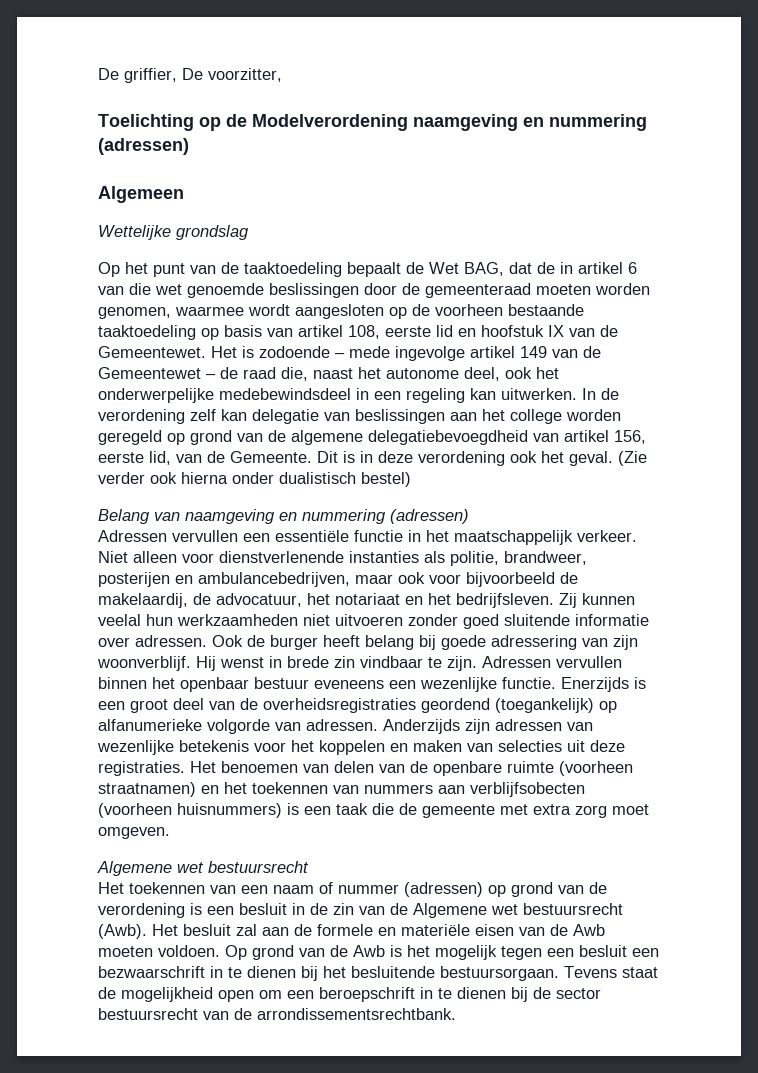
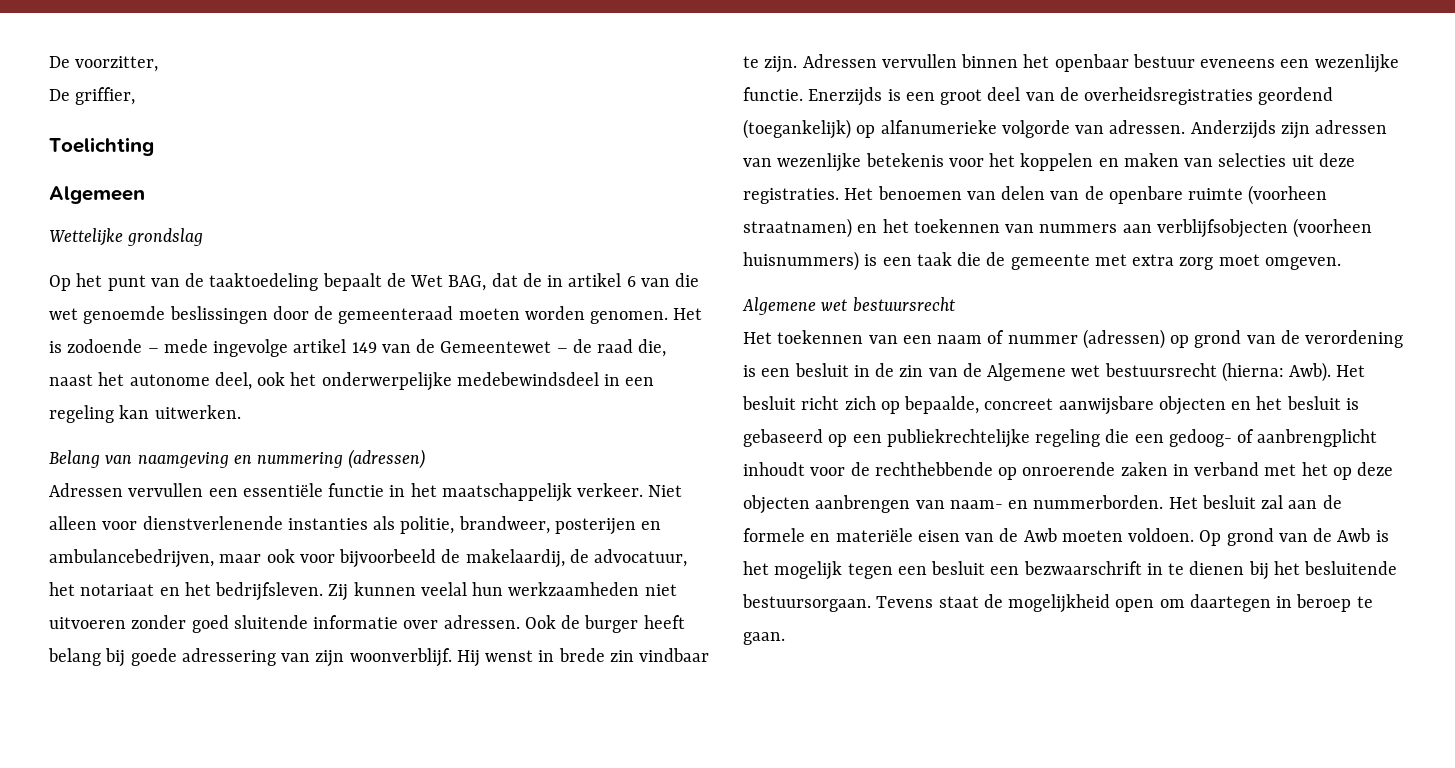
- De griffier, De voorzitter,
+ De voorzitter,
+ De griffier,
- Toelichting op de Modelverordening naamgeving en nummering (adressen)
+ Toelichting
- Op het punt van de taaktoedeling bepaalt de Wet BAG, dat de in artikel 6 van die wet genoemde beslissingen door de gemeenteraad moeten worden genomen, waarmee wordt aangesloten op de voorheen bestaande taaktoedeling op basis van artikel 108, eerste lid en hoofstuk IX van de Gemeentewet.
+ Op het punt van de taaktoedeling bepaalt de Wet BAG, dat de in artikel 6 van die wet genoemde beslissingen door de gemeenteraad moeten worden genomen.
- In de verordening zelf kan delegatie van beslissingen aan het college worden geregeld op grond van de algemene delegatiebevoegdheid van artikel 156, eerste lid, van de Gemeente. Dit is in deze verordening ook het geval. (Zie verder ook hierna onder dualistisch bestel)
- Het benoemen van delen van de openbare ruimte (voorheen straatnamen) en het toekennen van nummers aan verblijfsobecten (voorheen huisnummers) is een taak die de gemeente met extra zorg moet omgeven.
+ Het benoemen van delen van de openbare ruimte (voorheen straatnamen) en het toekennen van nummers aan verblijfsobjecten (voorheen huisnummers) is een taak die de gemeente met extra zorg moet omgeven.
- Het toekennen van een naam of nummer (adressen) op grond van de verordening is een besluit in de zin van de Algemene wet bestuursrecht (Awb).
+ Het toekennen van een naam of nummer (adressen) op grond van de verordening is een besluit in de zin van de Algemene wet bestuursrecht (hierna: Awb). Het besluit richt zich op bepaalde, concreet aanwijsbare objecten en het besluit is gebaseerd op een publiekrechtelijke regeling die een gedoog- of aanbrengplicht inhoudt voor de rechthebbende op onroerende zaken in verband met het op deze objecten aanbrengen van naam- en nummerborden.
- Tevens staat de mogelijkheid open om een beroepschrift in te dienen bij de sector bestuursrecht van de arrondissementsrechtbank.
+ Tevens staat de mogelijkheid open om daartegen in beroep te gaan.

